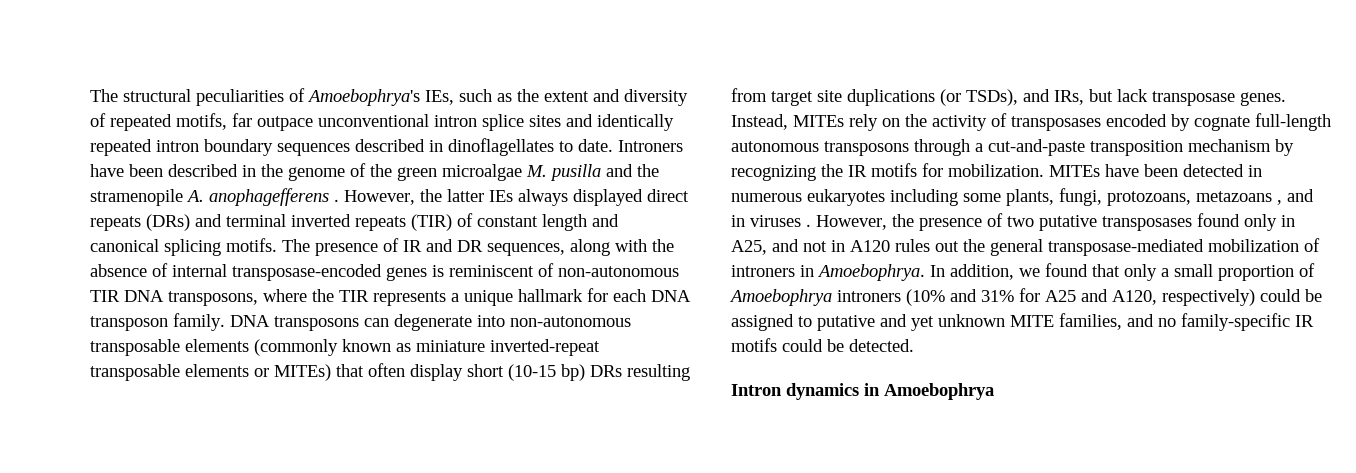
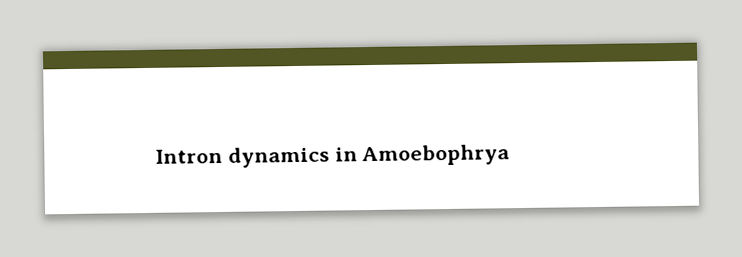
- The structural peculiarities of Amoebophrya's IEs, such as the extent and diversity of repeated motifs, far outpace unconventional intron splice sites and identically repeated intron boundary sequences described in dinoflagellates to date. Introners have been described in the genome of the green microalgae M. pusilla and the stramenopile A. anophagefferens . However, the latter IEs always displayed direct repeats (DRs) and terminal inverted repeats (TIR) of constant length and canonical splicing motifs. The presence of IR and DR sequences, along with the absence of internal transposase-encoded genes is reminiscent of non-autonomous TIR DNA transposons, where the TIR represents a unique hallmark for each DNA transposon family. DNA transposons can degenerate into non-autonomous transposable elements (commonly known as miniature inverted-repeat transposable elements or MITEs) that often display short (10-15 bp) DRs resulting from target site duplications (or TSDs), and IRs, but lack transposase genes. Instead, MITEs rely on the activity of transposases encoded by cognate full-length autonomous transposons through a cut-and-paste transposition mechanism by recognizing the IR motifs for mobilization. MITEs have been detected in numerous eukaryotes including some plants, fungi, protozoans, metazoans , and in viruses . However, the presence of two putative transposases found only in A25, and not in A120 rules out the general transposase-mediated mobilization of introners in Amoebophrya. In addition, we found that only a small proportion of Amoebophrya introners (10% and 31% for A25 and A120, respectively) could be assigned to putative and yet unknown MITE families, and no family-specific IR motifs could be detected.

